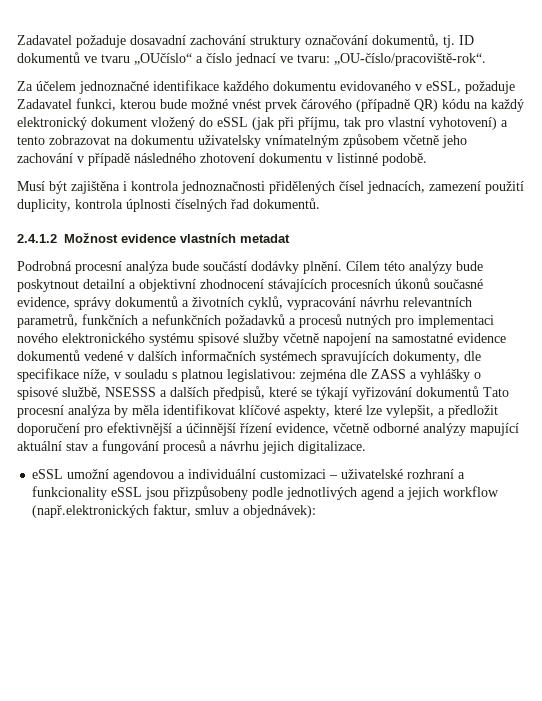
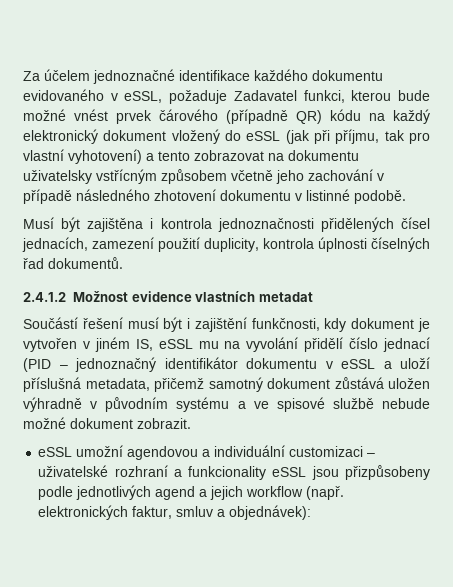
- Zadavatel požaduje dosavadní zachování struktury označování dokumentů, tj. ID dokumentů ve tvaru „OUčíslo“ a číslo jednací ve tvaru: „OU-číslo/pracoviště-rok“.
- Za účelem jednoznačné identifikace každého dokumentu evidovaného v eSSL, požaduje Zadavatel funkci, kterou bude možné vnést prvek čárového (případně QR) kódu na každý elektronický dokument vložený do eSSL (jak při příjmu, tak pro vlastní vyhotovení) a tento zobrazovat na dokumentu uživatelsky vnímatelným způsobem včetně jeho zachování v případě následného zhotovení dokumentu v listinné podobě.
+ Za účelem jednoznačné identifikace každého dokumentu evidovaného v eSSL, požaduje Zadavatel funkci, kterou bude možné vnést prvek čárového (případně QR) kódu na každý elektronický dokument vložený do eSSL (jak při příjmu, tak pro vlastní vyhotovení) a tento zobrazovat na dokumentu uživatelsky vstřícným způsobem včetně jeho zachování v případě následného zhotovení dokumentu v listinné podobě.
- Podrobná procesní analýza bude součástí dodávky plnění. Cílem této analýzy bude poskytnout detailní a objektivní zhodnocení stávajících procesních úkonů současné evidence, správy dokumentů a životních cyklů, vypracování návrhu relevantních parametrů, funkčních a nefunkčních požadavků a procesů nutných pro implementaci nového elektronického systému spisové služby včetně napojení na samostatné evidence dokumentů vedené v dalších informačních systémech spravujících dokumenty, dle specifikace níže, v souladu s platnou legislativou: zejména dle ZASS a vyhlášky o spisové službě, NSESSS a dalších předpisů, které se týkají vyřizování dokumentů Tato procesní analýza by měla identifikovat klíčové aspekty, které lze vylepšit, a předložit doporučení pro efektivnější a účinnější řízení evidence, včetně odborné analýzy mapující aktuální stav a fungování procesů a návrhu jejich digitalizace.
+ Součástí řešení musí být i zajištění funkčnosti, kdy dokument je vytvořen v jiném IS, eSSL mu na vyvolání přidělí číslo jednací (PID – jednoznačný identifikátor dokumentu v eSSL a uloží příslušná metadata, přičemž samotný dokument zůstává uložen výhradně v původním systému a ve spisové službě nebude možné dokument zobrazit.
- eSSL umožní agendovou a individuální customizaci – uživatelské rozhraní a funkcionality eSSL jsou přizpůsobeny podle jednotlivých agend a jejich workflow (např.elektronických faktur, smluv a objednávek):
+ eSSL umožní agendovou a individuální customizaci – uživatelské rozhraní a funkcionality eSSL jsou přizpůsobeny podle jednotlivých agend a jejich workflow (např. elektronických faktur, smluv a objednávek):

